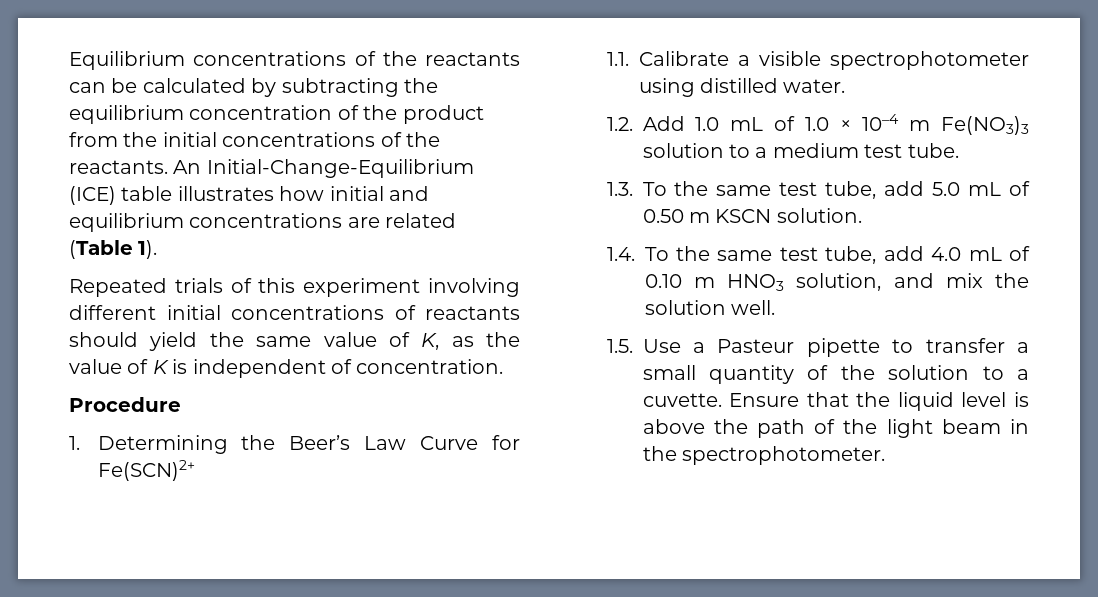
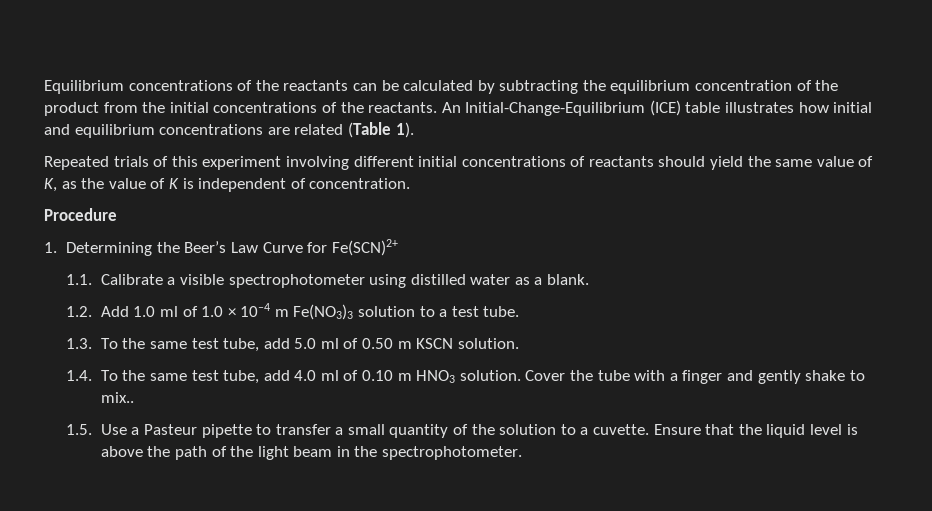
- 1.1. Calibrate a visible spectrophotometer using distilled water.
+ 1.1. Calibrate a visible spectrophotometer using distilled water as a blank.
- 1.2. Add 1.0 mL of 1.0 × 10–4 m Fe(NO3)3 solution to a medium test tube.
+ 1.2. Add 1.0 ml of 1.0 × 10–4 m Fe(NO3)3 solution to a test tube.
- 1.3. To the same test tube, add 5.0 mL of 0.50 m KSCN solution.
+ 1.3. To the same test tube, add 5.0 ml of 0.50 m KSCN solution.
- 1.4. To the same test tube, add 4.0 mL of 0.10 m HNO3 solution, and mix the solution well.
+ 1.4. To the same test tube, add 4.0 ml of 0.10 m HNO3 solution. Cover the tube with a finger and gently shake to mix..

